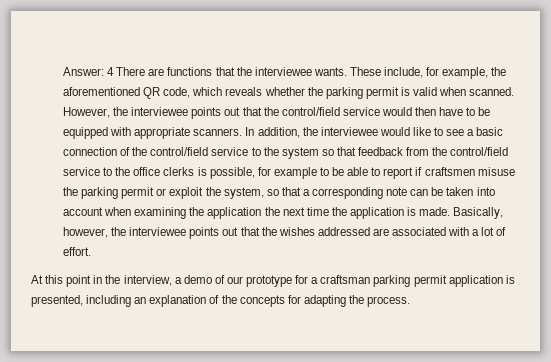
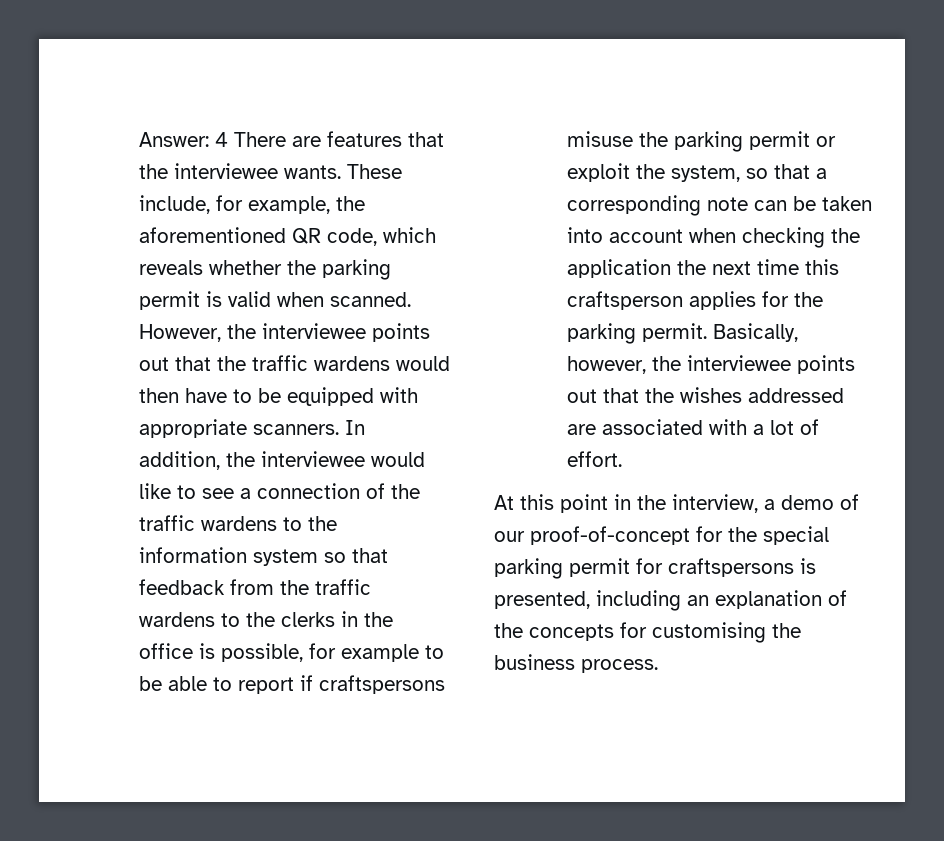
- Answer: 4 There are functions that the interviewee wants.
+ Answer: 4 There are features that the interviewee wants.
- However, the interviewee points out that the control/field service would then have to be equipped with appropriate scanners.
+ However, the interviewee points out that the traffic wardens would then have to be equipped with appropriate scanners.
- In addition, the interviewee would like to see a basic connection of the control/field service to the system so that feedback from the control/field service to the office clerks is possible, for example to be able to report if craftsmen misuse the parking permit or exploit the system, so that a corresponding note can be taken into account when examining the application the next time the application is made.
+ In addition, the interviewee would like to see a connection of the traffic wardens to the information system so that feedback from the traffic wardens to the clerks in the office is possible, for example to be able to report if craftspersons misuse the parking permit or exploit the system, so that a corresponding note can be taken into account when checking the application the next time this craftsperson applies for the parking permit.
- At this point in the interview, a demo of our prototype for a craftsman parking permit application is presented, including an explanation of the concepts for adapting the process.
+ At this point in the interview, a demo of our proof-of-concept for the special parking permit for craftspersons is presented, including an explanation of the concepts for customising the business process.

